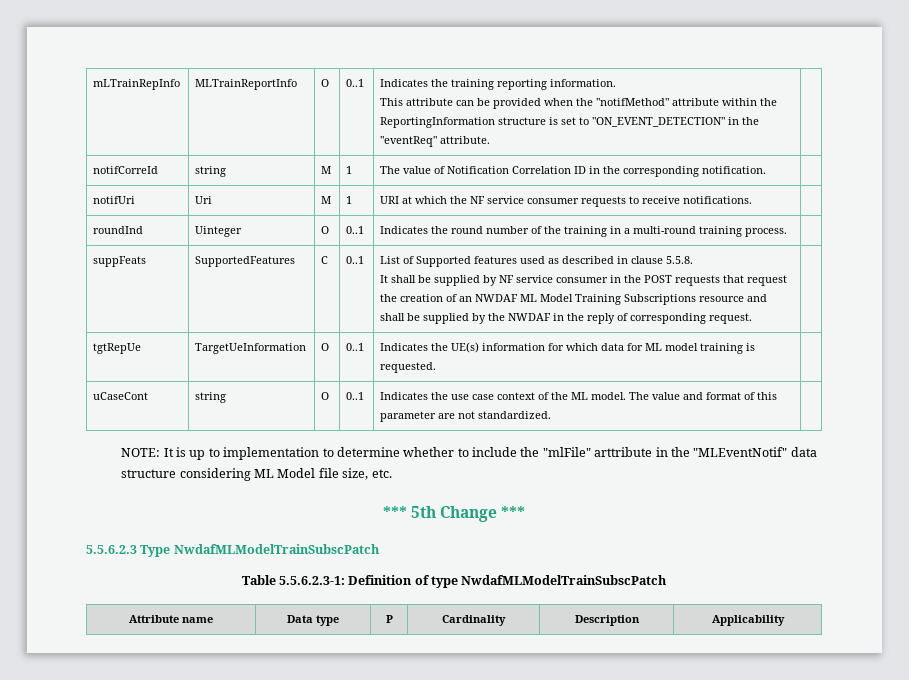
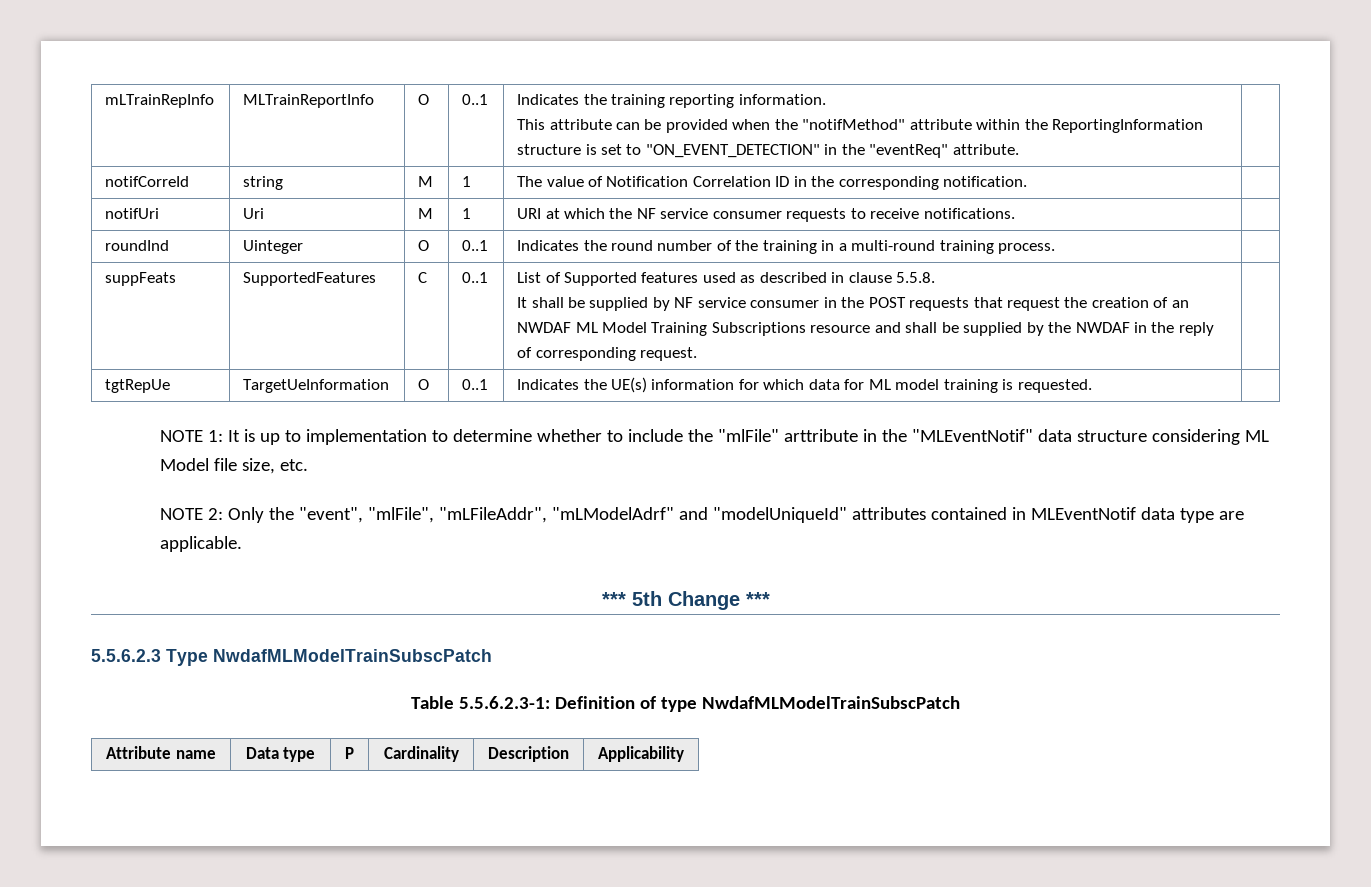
- uCaseCont | string | O | 0..1 | Indicates the use case context of the ML model. The value and format of this parameter are not standardized. |
- NOTE: It is up to implementation to determine whether to include the "mlFile" arttribute in the "MLEventNotif" data structure considering ML Model file size, etc.
+ NOTE 1: It is up to implementation to determine whether to include the "mlFile" arttribute in the "MLEventNotif" data structure considering ML Model file size, etc.
+ NOTE 2: Only the "event", "mlFile", "mLFileAddr", "mLModelAdrf" and "modelUniqueId" attributes contained in MLEventNotif data type are applicable.

